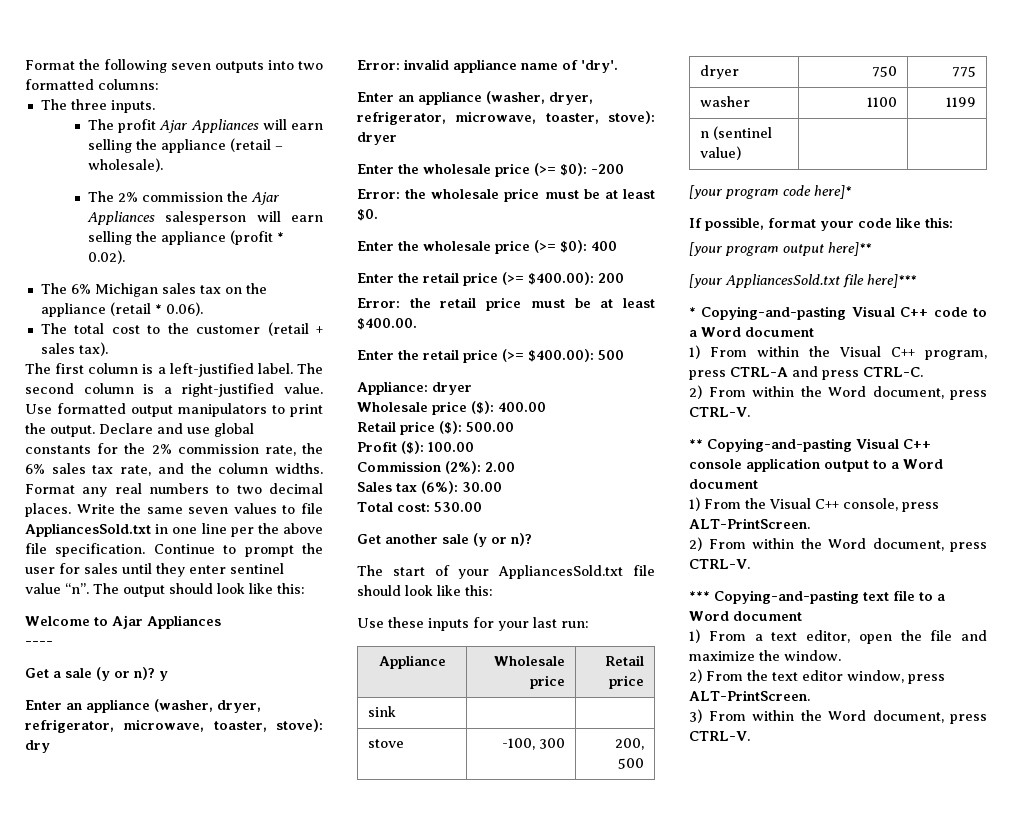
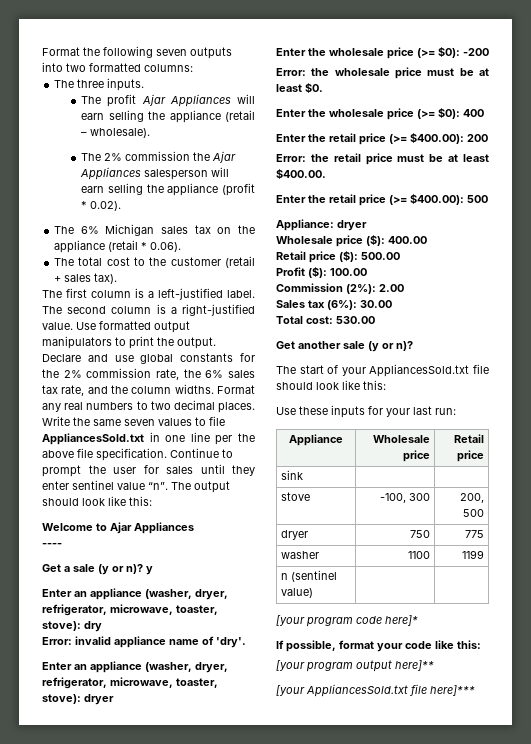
- * Copying-and-pasting Visual C++ code to a Word document
- 1) From within the Visual C++ program, press CTRL-A and press CTRL-C.
- 2) From within the Word document, press CTRL-V.
- ** Copying-and-pasting Visual C++ console application output to a Word document
- 1) From the Visual C++ console, press ALT-PrintScreen.
- 2) From within the Word document, press CTRL-V.
- *** Copying-and-pasting text file to a Word document
- 1) From a text editor, open the file and maximize the window.
- 2) From the text editor window, press ALT-PrintScreen.
- 3) From within the Word document, press CTRL-V.

